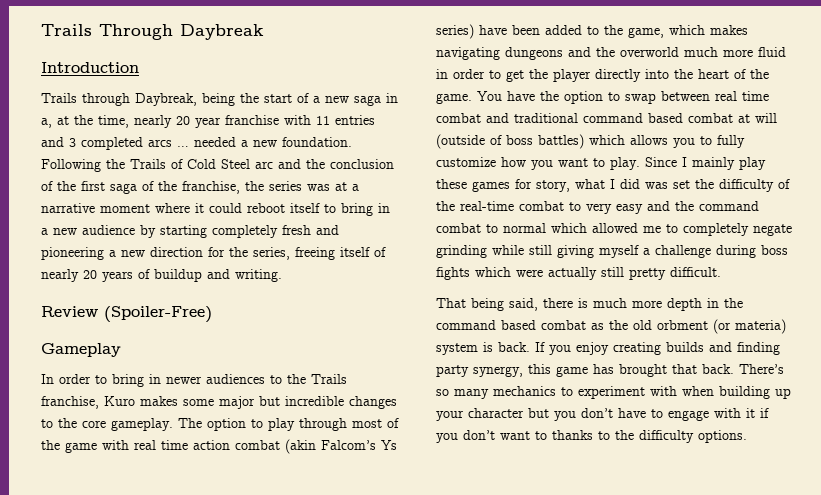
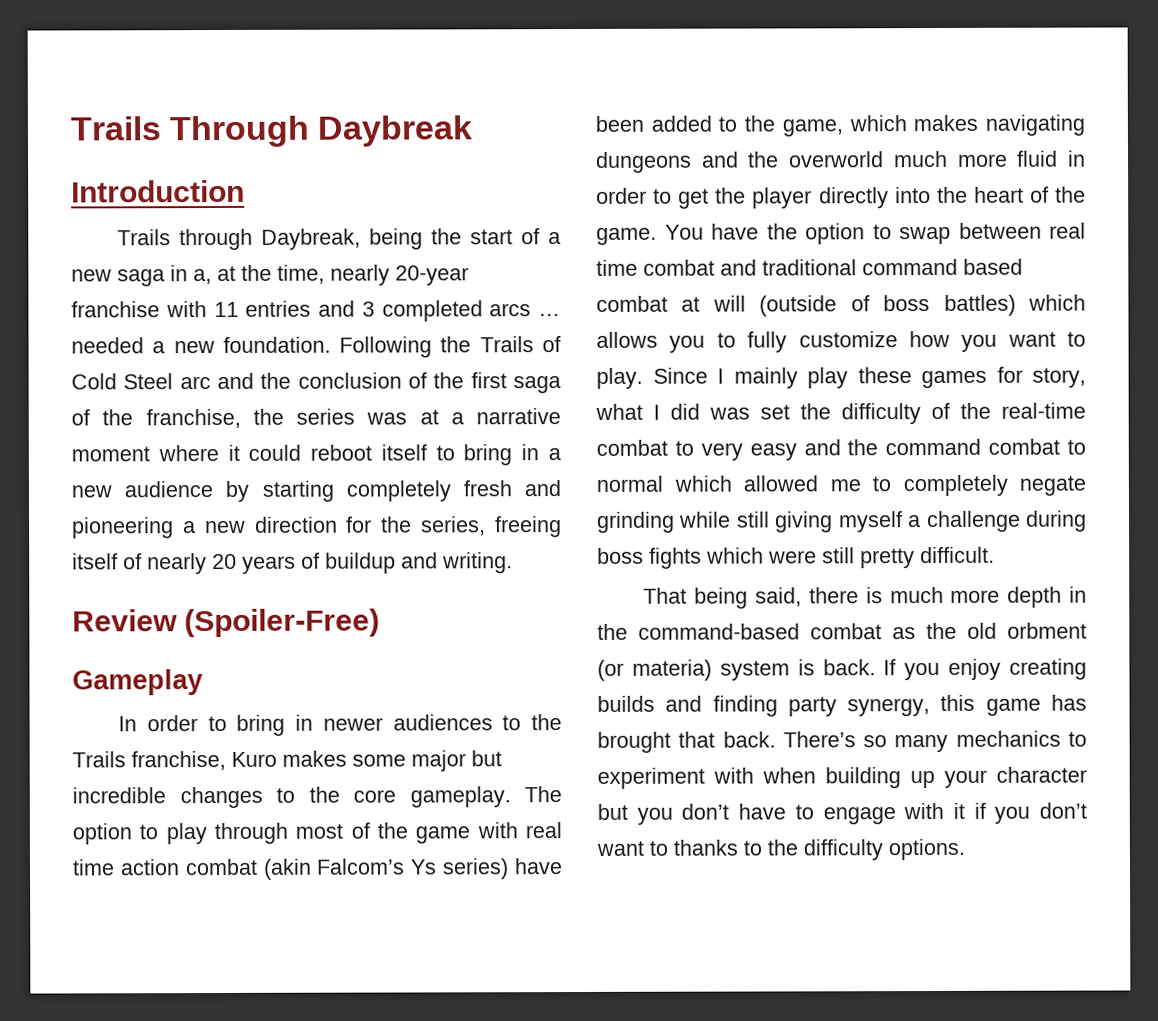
- Trails through Daybreak, being the start of a new saga in a, at the time, nearly 20 year franchise with 11 entries and 3 completed arcs … needed a new foundation.
+ Trails through Daybreak, being the start of a new saga in a, at the time, nearly 20-year franchise with 11 entries and 3 completed arcs … needed a new foundation.
- Since I mainly play these games for story, what I did was set the difficulty of the real-time combat to very easy and the command combat to normal which allowed me to completely negate grinding while still giving myself a challenge during boss fights which were actually still pretty difficult.
+ Since I mainly play these games for story, what I did was set the difficulty of the real-time combat to very easy and the command combat to normal which allowed me to completely negate grinding while still giving myself a challenge during boss fights which were still pretty difficult.
- That being said, there is much more depth in the command based combat as the old orbment (or materia) system is back.
+ That being said, there is much more depth in the command-based combat as the old orbment (or materia) system is back.

